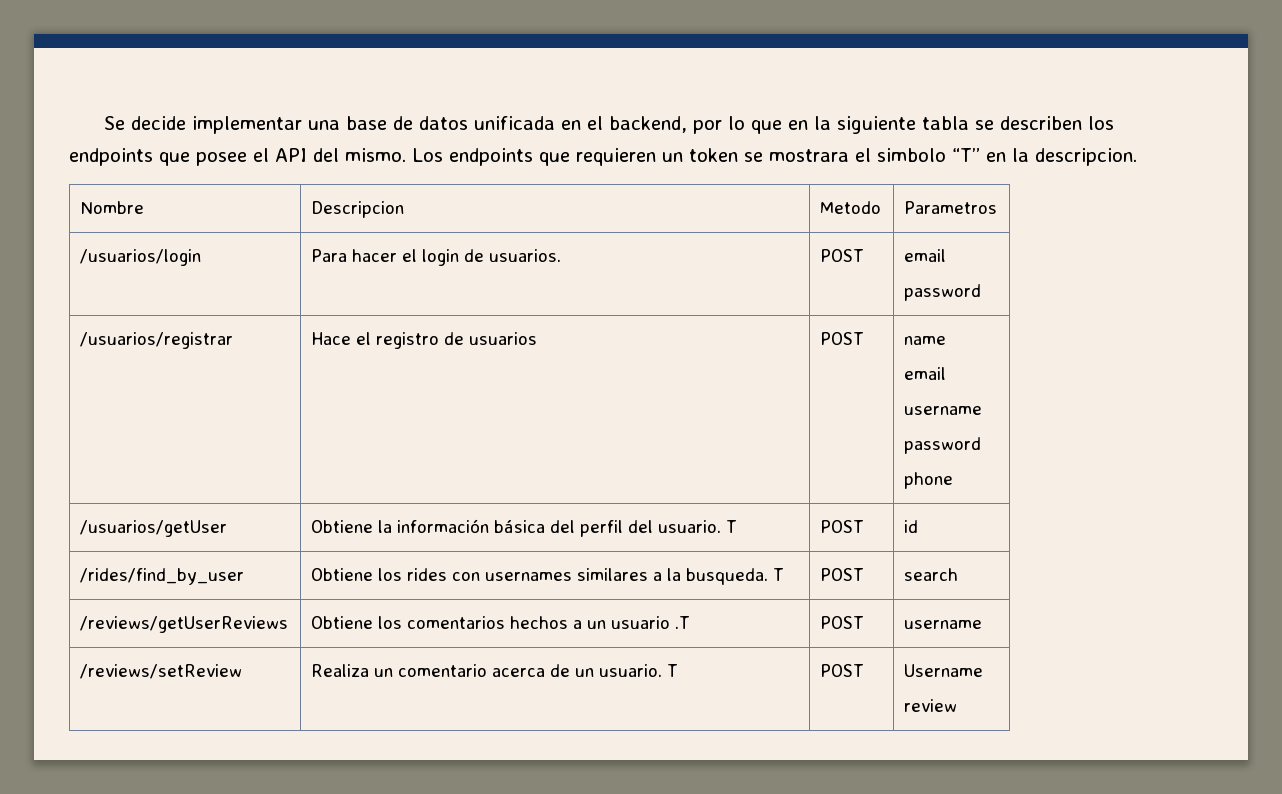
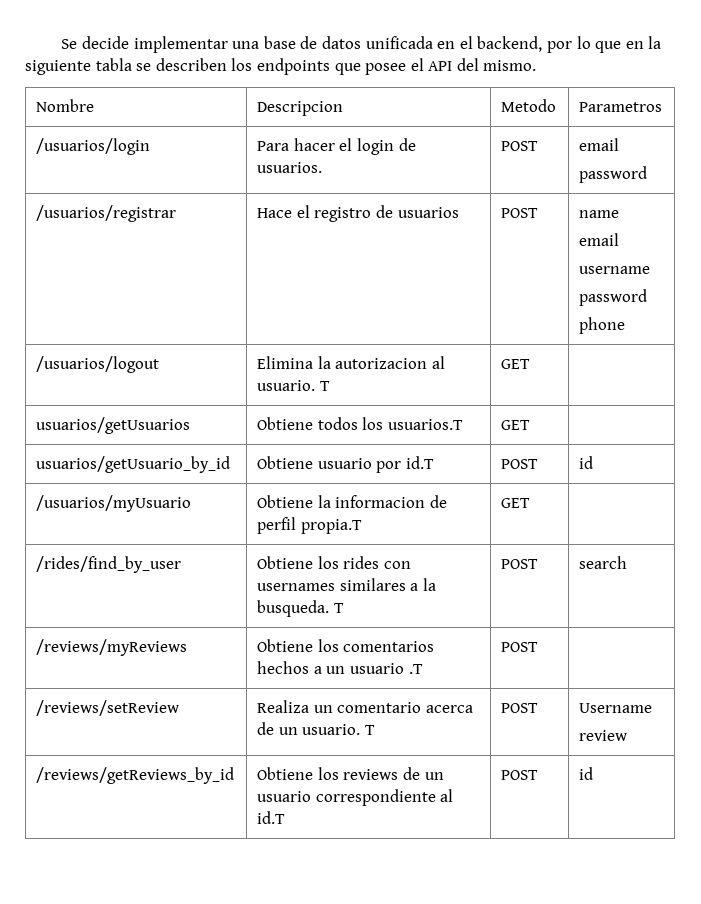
- Los endpoints que requieren un token se mostrara el simbolo “T” en la descripcion.
- /usuarios/getUser | Obtiene la información básica del perfil del usuario. T | POST | id
+ /usuarios/logout | Elimina la autorizacion al usuario. T | GET |
+ usuarios/getUsuarios | Obtiene todos los usuarios.T | GET |
+ usuarios/getUsuario_by_id | Obtiene usuario por id.T | POST | id
+ /usuarios/myUsuario | Obtiene la informacion de perfil propia.T | GET |
- /reviews/getUserReviews | Obtiene los comentarios hechos a un usuario .T | POST | username
+ /reviews/myReviews | Obtiene los comentarios hechos a un usuario .T | POST |
+ /reviews/getReviews_by_id | Obtiene los reviews de un usuario correspondiente al id.T | POST | id

